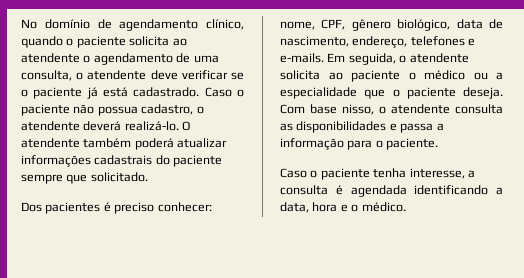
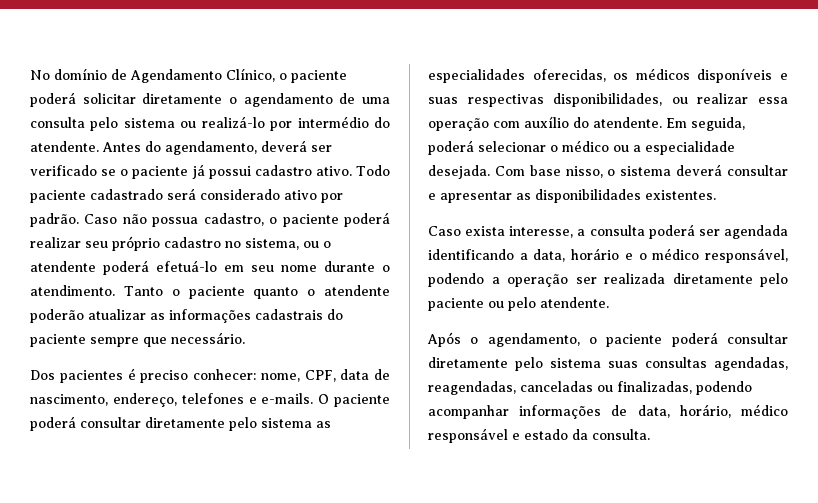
- No domínio de agendamento clínico, quando o paciente solicita ao atendente o agendamento de uma consulta, o atendente deve verificar se o paciente já está cadastrado. Caso o paciente não possua cadastro, o atendente deverá realizá-lo. O atendente também poderá atualizar informações cadastrais do paciente sempre que solicitado.
+ No domínio de Agendamento Clínico, o paciente poderá solicitar diretamente o agendamento de uma consulta pelo sistema ou realizá-lo por intermédio do atendente. Antes do agendamento, deverá ser verificado se o paciente já possui cadastro ativo. Todo paciente cadastrado será considerado ativo por padrão. Caso não possua cadastro, o paciente poderá realizar seu próprio cadastro no sistema, ou o atendente poderá efetuá-lo em seu nome durante o atendimento. Tanto o paciente quanto o atendente poderão atualizar as informações cadastrais do paciente sempre que necessário.
- Dos pacientes é preciso conhecer: nome, CPF, gênero biológico, data de nascimento, endereço, telefones e e-mails.
+ Dos pacientes é preciso conhecer: nome, CPF, data de nascimento, endereço, telefones e e-mails.
- Em seguida, o atendente solicita ao paciente o médico ou a especialidade que o paciente deseja. Com base nisso, o atendente consulta as disponibilidades e passa a informação para o paciente.
- Caso o paciente tenha interesse, a consulta é agendada identificando a data, hora e o médico.
+ O paciente poderá consultar diretamente pelo sistema as especialidades oferecidas, os médicos disponíveis e suas respectivas disponibilidades, ou realizar essa operação com auxílio do atendente. Em seguida, poderá selecionar o médico ou a especialidade desejada. Com base nisso, o sistema deverá consultar e apresentar as disponibilidades existentes.
+ Caso exista interesse, a consulta poderá ser agendada identificando a data, horário e o médico responsável, podendo a operação ser realizada diretamente pelo paciente ou pelo atendente.
+ Após o agendamento, o paciente poderá consultar diretamente pelo sistema suas consultas agendadas, reagendadas, canceladas ou finalizadas, podendo acompanhar informações de data, horário, médico responsável e estado da consulta.

